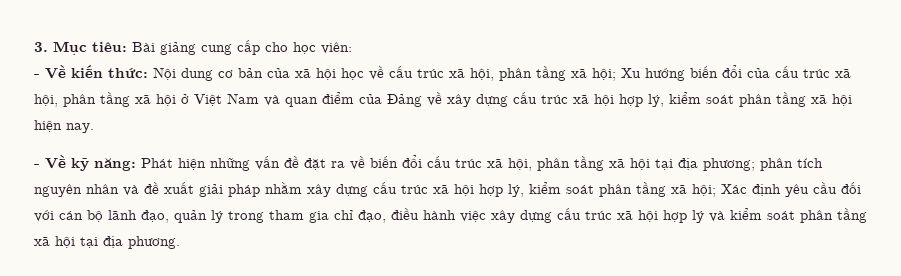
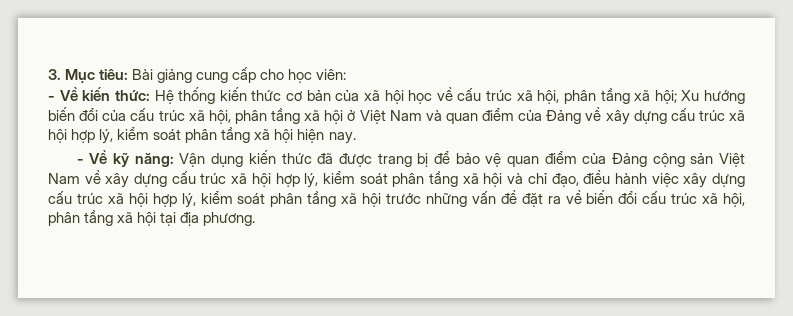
- - Về kiến thức: Nội dung cơ bản của xã hội học về cấu trúc xã hội, phân tầng xã hội; Xu hướng biến đổi của cấu trúc xã hội, phân tầng xã hội ở Việt Nam và quan điểm của Đảng về xây dựng cấu trúc xã hội hợp lý, kiểm soát phân tầng xã hội hiện nay.
+ - Về kiến thức: Hệ thống kiến thức cơ bản của xã hội học về cấu trúc xã hội, phân tầng xã hội; Xu hướng biến đổi của cấu trúc xã hội, phân tầng xã hội ở Việt Nam và quan điểm của Đảng về xây dựng cấu trúc xã hội hợp lý, kiểm soát phân tầng xã hội hiện nay.
- - Về kỹ năng: Phát hiện những vấn đề đặt ra về biến đổi cấu trúc xã hội, phân tầng xã hội tại địa phương; phân tích nguyên nhân và đề xuất giải pháp nhằm xây dựng cấu trúc xã hội hợp lý, kiểm soát phân tầng xã hội; Xác định yêu cầu đối với cán bộ lãnh đạo, quản lý trong tham gia chỉ đạo, điều hành việc xây dựng cấu trúc xã hội hợp lý và kiểm soát phân tầng xã hội tại địa phương.
+ - Về kỹ năng: Vận dụng kiến thức đã được trang bị để bảo vệ quan điểm của Đảng cộng sản Việt Nam về xây dựng cấu trúc xã hội hợp lý, kiểm soát phân tầng xã hội và chỉ đạo, điều hành việc xây dựng cấu trúc xã hội hợp lý, kiểm soát phân tầng xã hội trước những vấn đề đặt ra về biến đổi cấu trúc xã hội, phân tầng xã hội tại địa phương.

